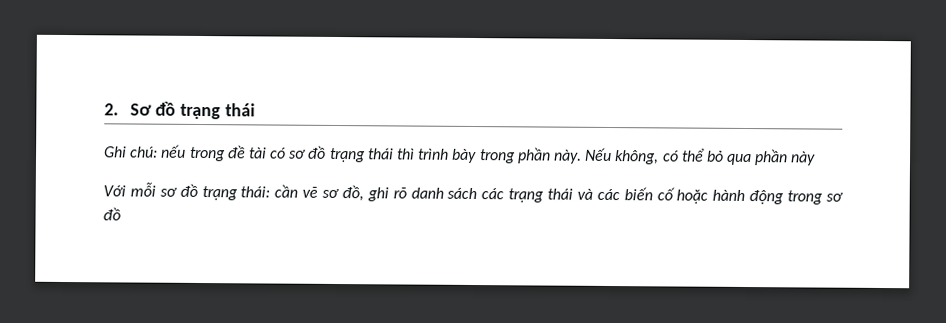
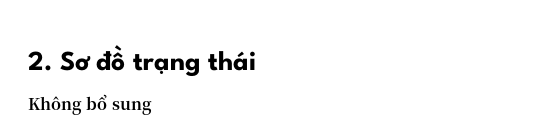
- Ghi chú: nếu trong đề tài có sơ đồ trạng thái thì trình bày trong phần này. Nếu không, có thể bỏ qua phần này
- Với mỗi sơ đồ trạng thái: cần vẽ sơ đồ, ghi rõ danh sách các trạng thái và các biến cố hoặc hành động trong sơ đồ
+ Không bổ sung

